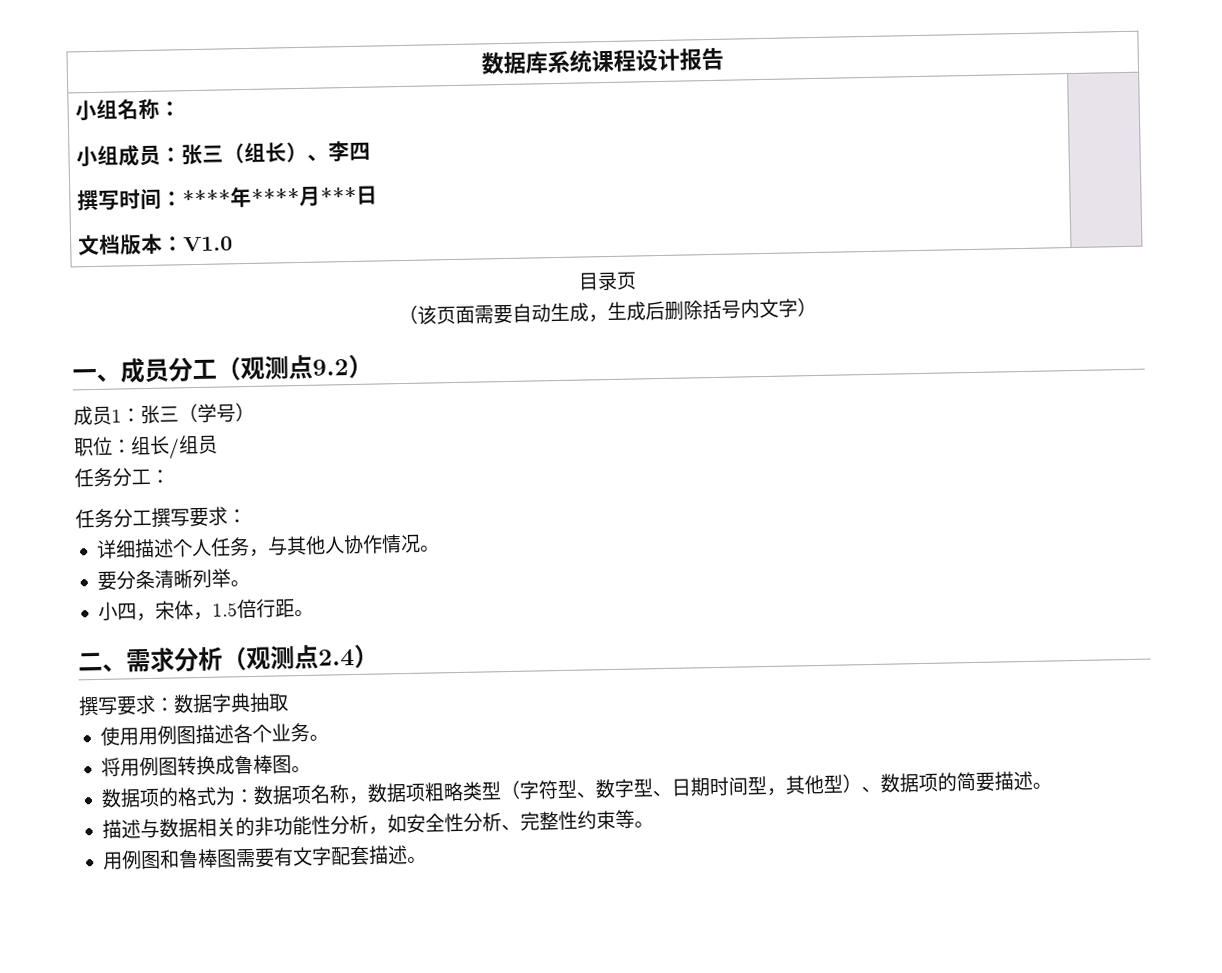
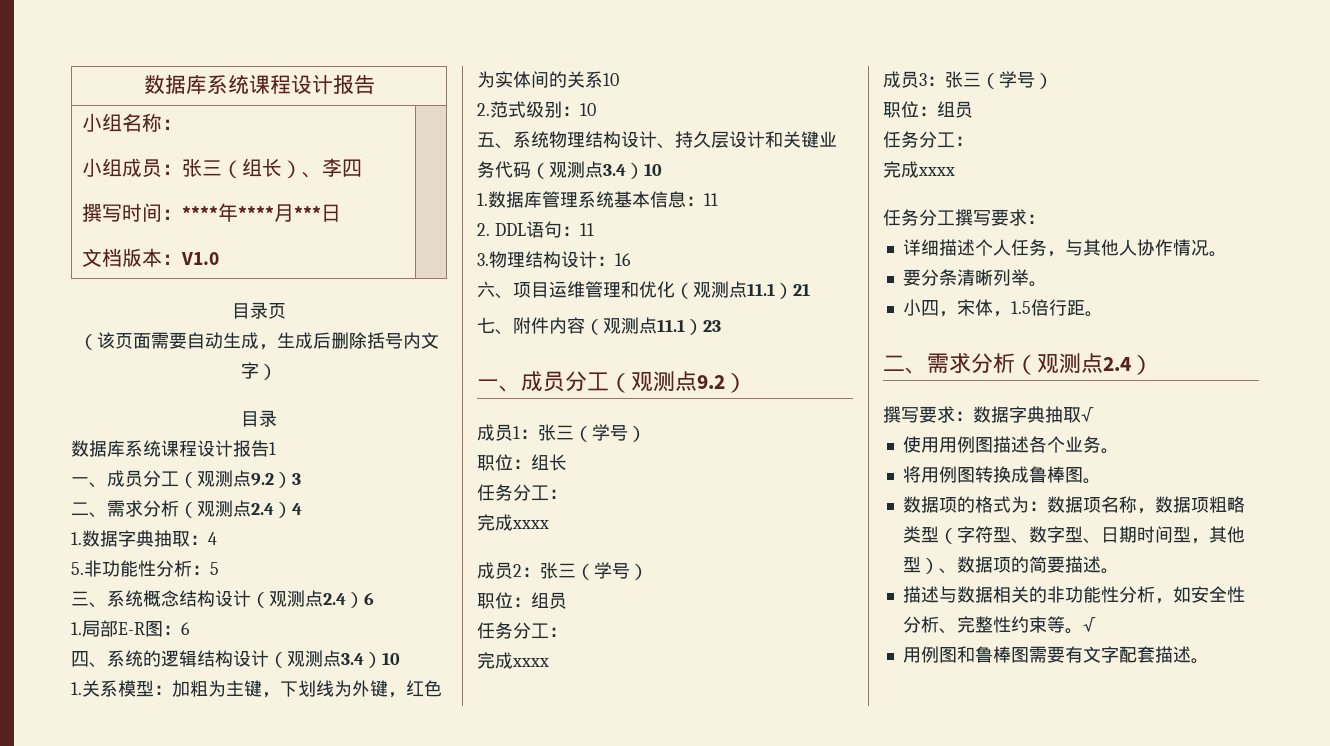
  （该页面需要自动生成，生成后删除括号内文字）
+ 目录
+ 数据库系统课程设计报告1
+ 一、成员分工（观测点9.2）3
+ 二、需求分析（观测点2.4）4
+ 1.数据字典抽取：4
+ 5.非功能性分析：5
+ 三、系统概念结构设计（观测点2.4）6
+ 1.局部E-R图：6
+ 四、系统的逻辑结构设计（观测点3.4）10
+ 1.关系模型：加粗为主键，下划线为外键，红色为实体间的关系10
+ 2.范式级别：10
+ 五、系统物理结构设计、持久层设计和关键业务代码（观测点3.4）10
+ 1.数据库管理系统基本信息：11
+ 2. DDL语句：11
+ 3.物理结构设计：16
+ 六、项目运维管理和优化（观测点11.1）21
+ 七、附件内容（观测点11.1）23
- 职位：组长/组员
+ 职位：组长
  任务分工：
+ 完成xxxx
+ 成员2：张三（学号）
+ 职位：组员
+ 任务分工：
+ 完成xxxx
+ 成员3：张三（学号）
+ 职位：组员
+ 任务分工：
+ 完成xxxx
- 撰写要求：数据字典抽取
+ 撰写要求：数据字典抽取√
- 描述与数据相关的非功能性分析，如安全性分析、完整性约束等。
+ 描述与数据相关的非功能性分析，如安全性分析、完整性约束等。√

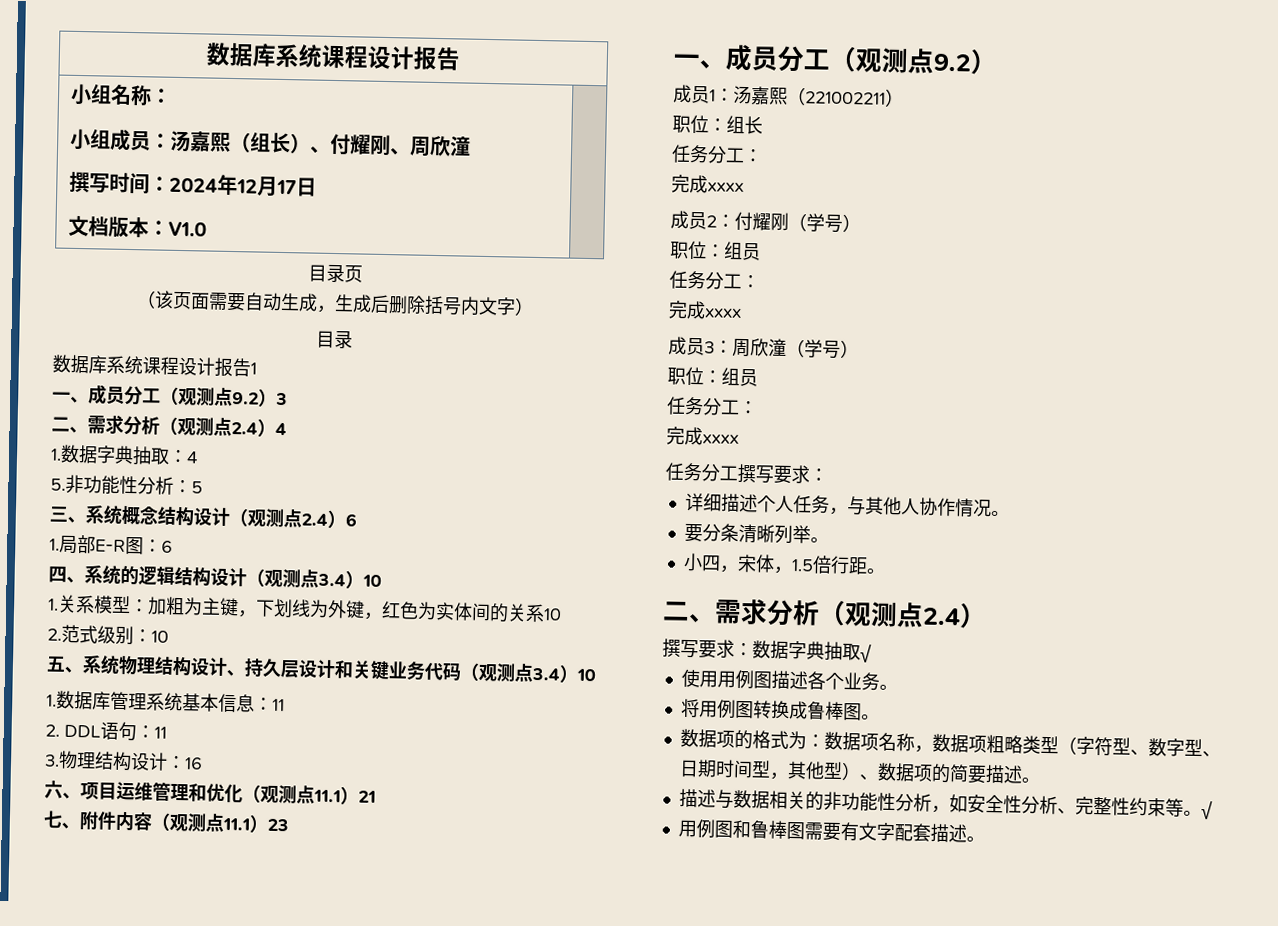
  小组名称：
- 小组成员：张三（组长）、李四
- 撰写时间：****年****月***日
+ 小组成员：汤嘉熙（组长）、付耀刚、周欣潼
+ 撰写时间：2024年12月17日
- 成员1：张三（学号）
+ 成员1：汤嘉熙（221002211）
- 成员2：张三（学号）
+ 成员2：付耀刚（学号）
- 成员3：张三（学号）
+ 成员3：周欣潼（学号）

